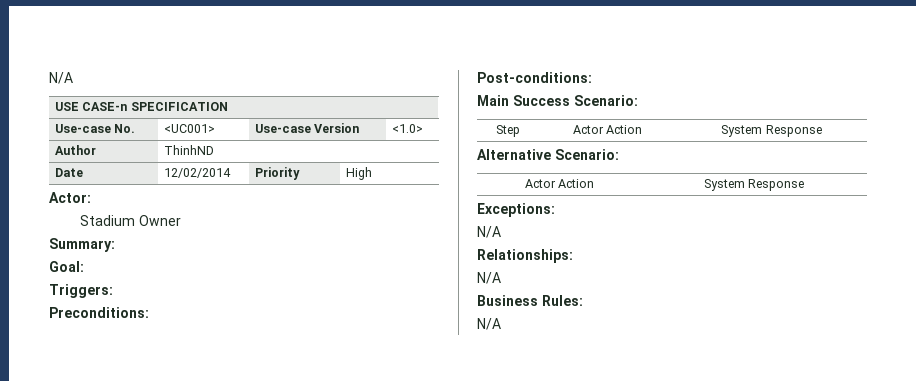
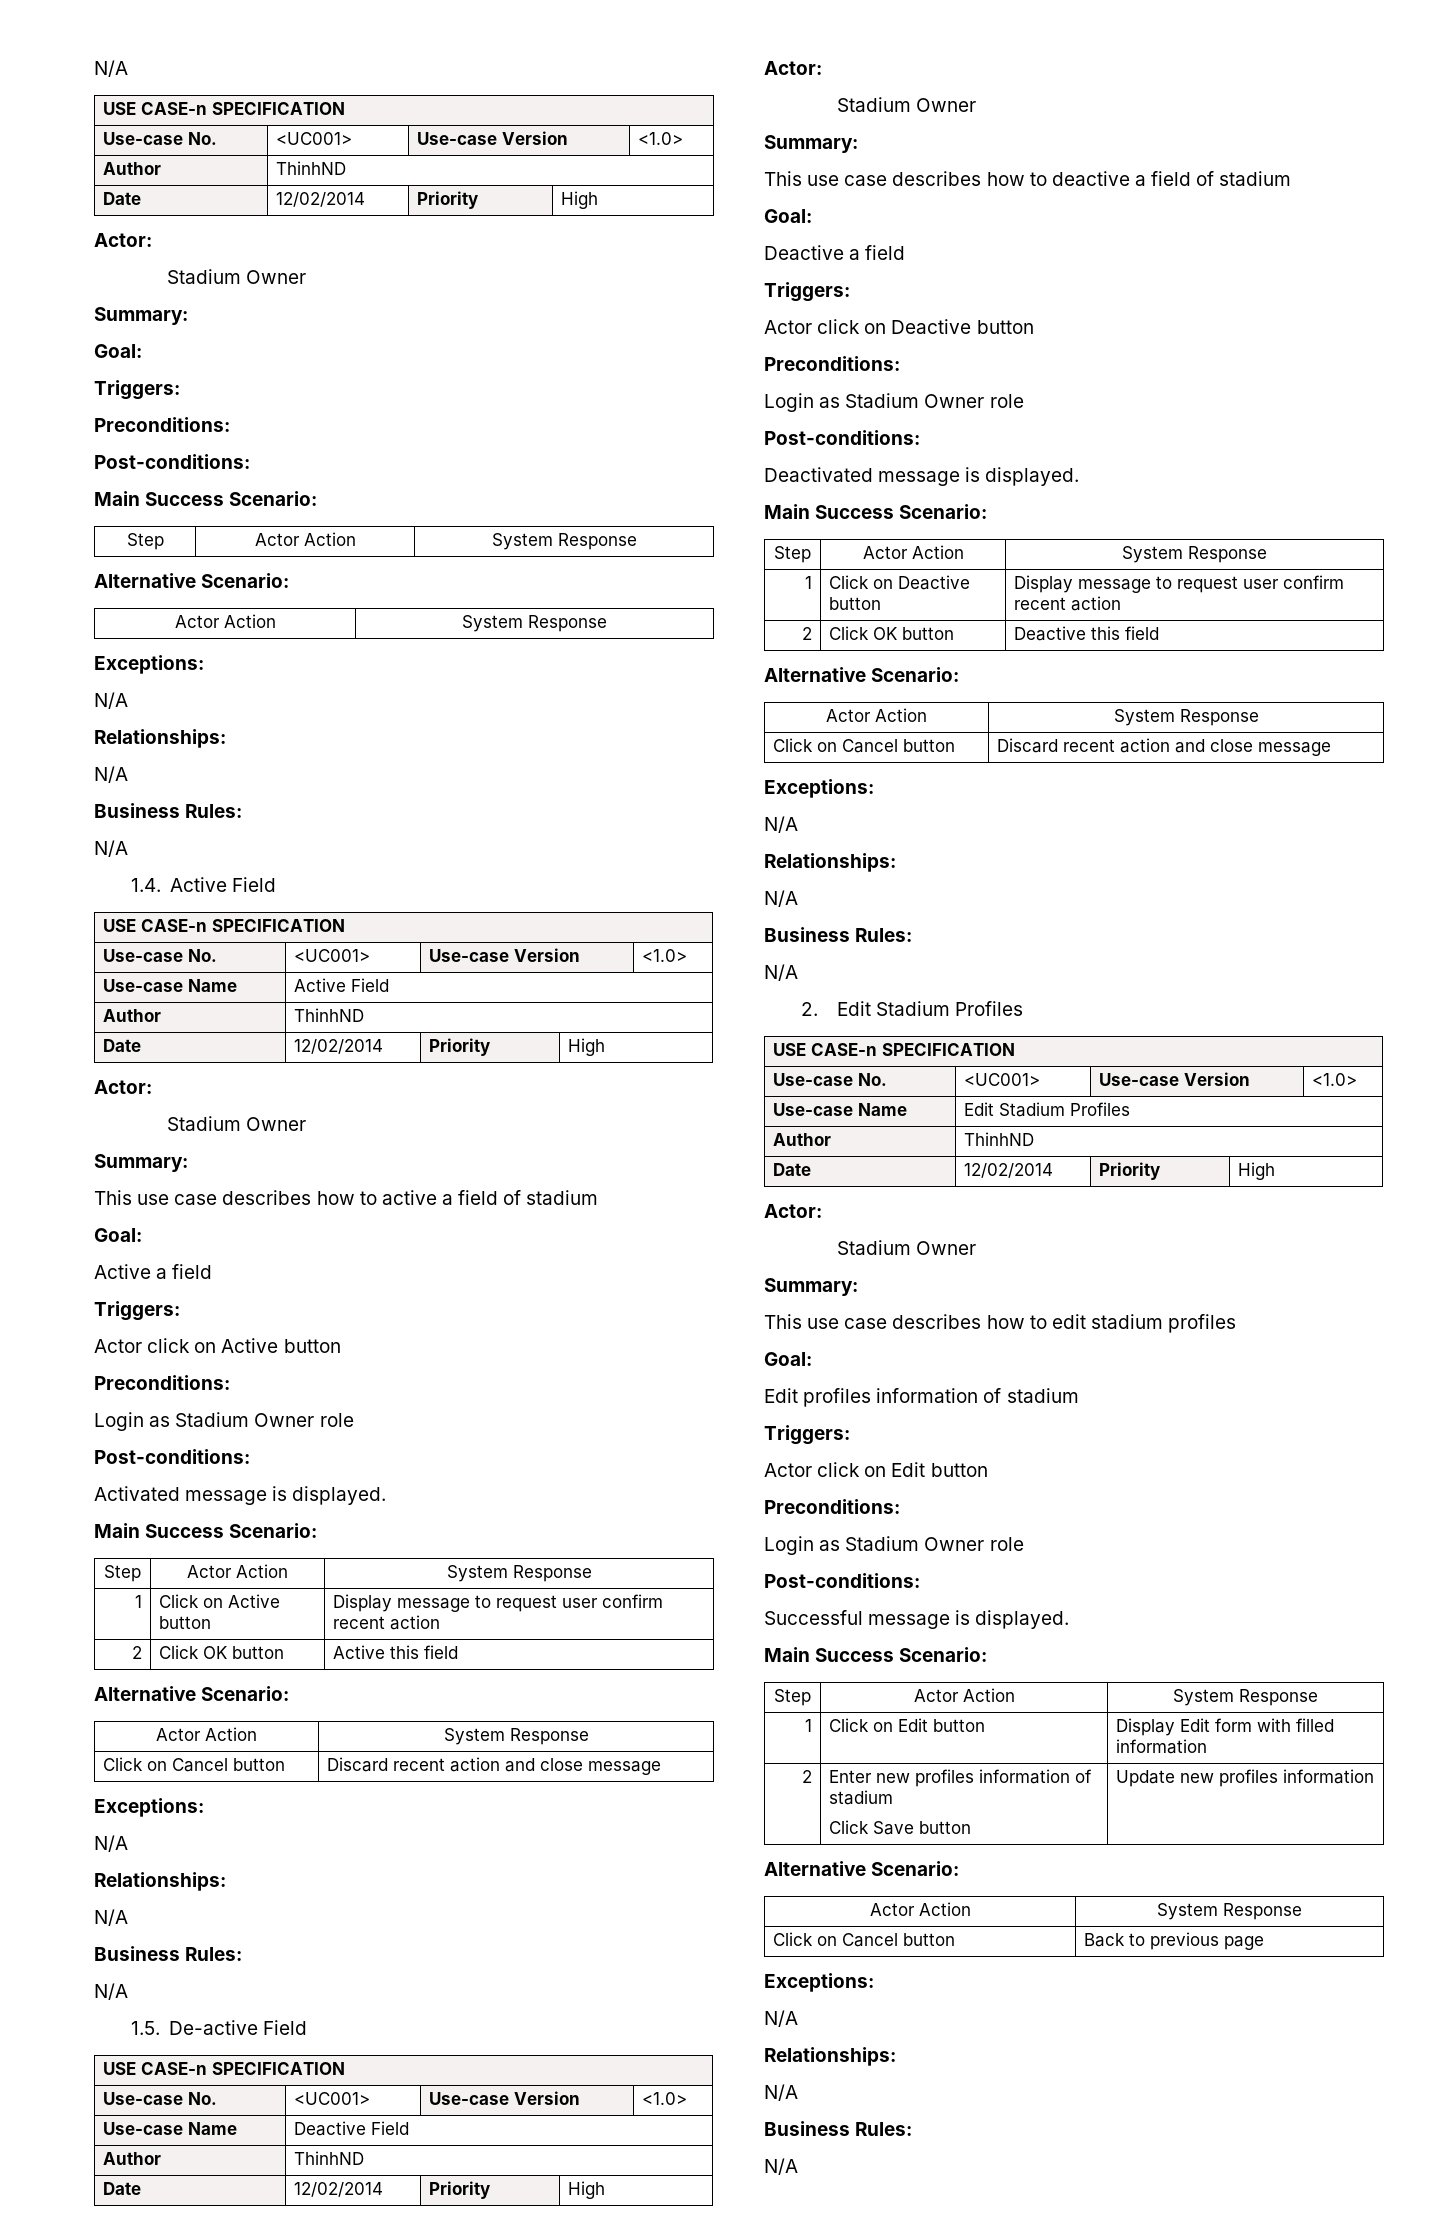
+ 1.4. Active Field
+ USE CASE-n SPECIFICATION
+ Use-case No. | <UC001> | Use-case Version | <1.0>
+ Use-case Name | Active Field
+ Author | ThinhND
+ Date | 12/02/2014 | Priority | High
+ Actor:
+ Stadium Owner
+ Summary:
+ This use case describes how to active a field of stadium
+ Goal:
+ Active a field
+ Triggers:
+ Actor click on Active button
+ Preconditions:
+ Login as Stadium Owner role
+ Post-conditions:
+ Activated message is displayed.
+ Main Success Scenario:
+ Step | Actor Action | System Response
+ 1 | Click on Active button | Display message to request user confirm recent action
+ 2 | Click OK button | Active this field
+ Alternative Scenario:
+ Actor Action | System Response
+ Click on Cancel button | Discard recent action and close message
+ Exceptions:
+ N/A
+ Relationships:
+ N/A
+ Business Rules:
+ N/A
+ 1.5. De-active Field
+ USE CASE-n SPECIFICATION
+ Use-case No. | <UC001> | Use-case Version | <1.0>
+ Use-case Name | Deactive Field
+ Author | ThinhND
+ Date | 12/02/2014 | Priority | High
+ Actor:
+ Stadium Owner
+ Summary:
+ This use case describes how to deactive a field of stadium
+ Goal:
+ Deactive a field
+ Triggers:
+ Actor click on Deactive button
+ Preconditions:
+ Login as Stadium Owner role
+ Post-conditions:
+ Deactivated message is displayed.
+ Main Success Scenario:
+ Step | Actor Action | System Response
+ 1 | Click on Deactive button | Display message to request user confirm recent action
+ 2 | Click OK button | Deactive this field
+ Alternative Scenario:
+ Actor Action | System Response
+ Click on Cancel button | Discard recent action and close message
+ Exceptions:
+ N/A
+ Relationships:
+ N/A
+ Business Rules:
+ N/A
+ 2. Edit Stadium Profiles
+ USE CASE-n SPECIFICATION
+ Use-case No. | <UC001> | Use-case Version | <1.0>
+ Use-case Name | Edit Stadium Profiles
+ Author | ThinhND
+ Date | 12/02/2014 | Priority | High
+ Actor:
+ Stadium Owner
+ Summary:
+ This use case describes how to edit stadium profiles
+ Goal:
+ Edit profiles information of stadium
+ Triggers:
+ Actor click on Edit button
+ Preconditions:
+ Login as Stadium Owner role
+ Post-conditions:
+ Successful message is displayed.
+ Main Success Scenario:
+ Step | Actor Action | System Response
+ 1 | Click on Edit button | Display Edit form with filled information
+ 2 | Enter new profiles information of stadium
+ Click Save button | Update new profiles information
+ Alternative Scenario:
+ Actor Action | System Response
+ Click on Cancel button | Back to previous page
+ Exceptions:
+ N/A
+ Relationships:
+ N/A
+ Business Rules:
+ N/A

